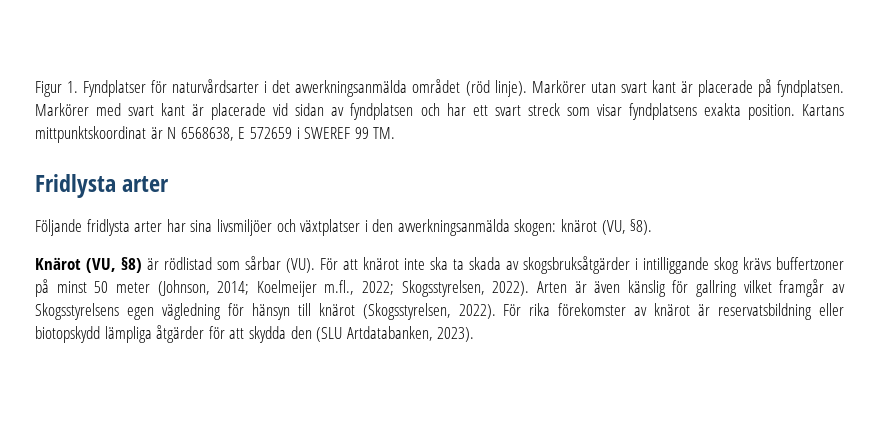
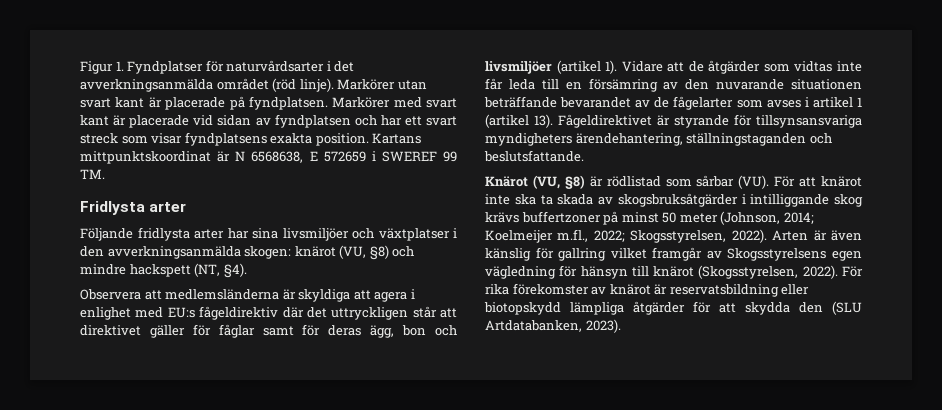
- Följande fridlysta arter har sina livsmiljöer och växtplatser i den avverkningsanmälda skogen: knärot (VU, §8).
+ Följande fridlysta arter har sina livsmiljöer och växtplatser i den avverkningsanmälda skogen: knärot (VU, §8) och mindre hackspett (NT, §4).
+ Observera att medlemsländerna är skyldiga att agera i enlighet med EU:s fågeldirektiv där det uttryckligen står att direktivet gäller för fåglar samt för deras ägg, bon och livsmiljöer (artikel 1). Vidare att de åtgärder som vidtas inte får leda till en försämring av den nuvarande situationen beträffande bevarandet av de fågelarter som avses i artikel 1 (artikel 13). Fågeldirektivet är styrande för tillsynsansvariga myndigheters ärendehantering, ställningstaganden och beslutsfattande.

